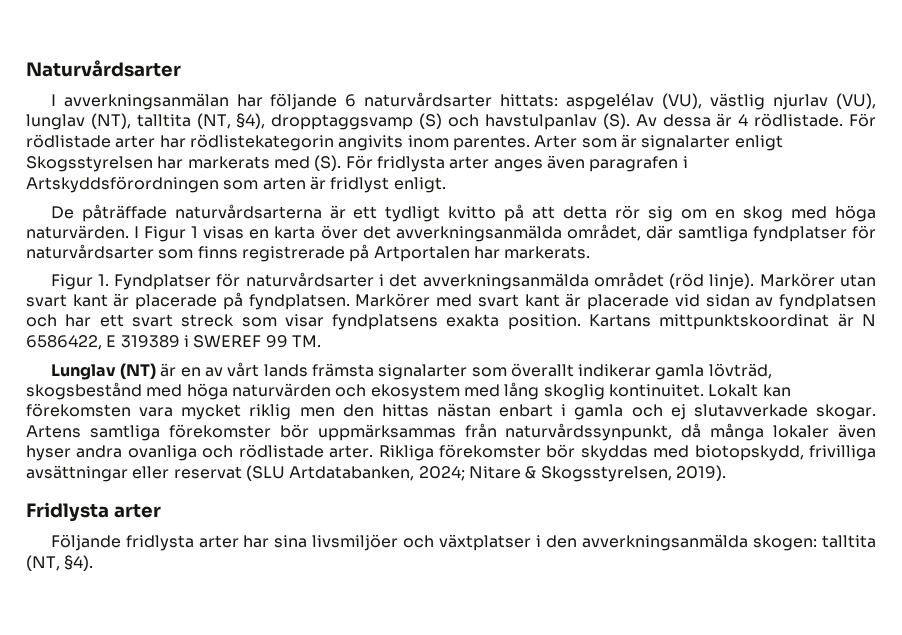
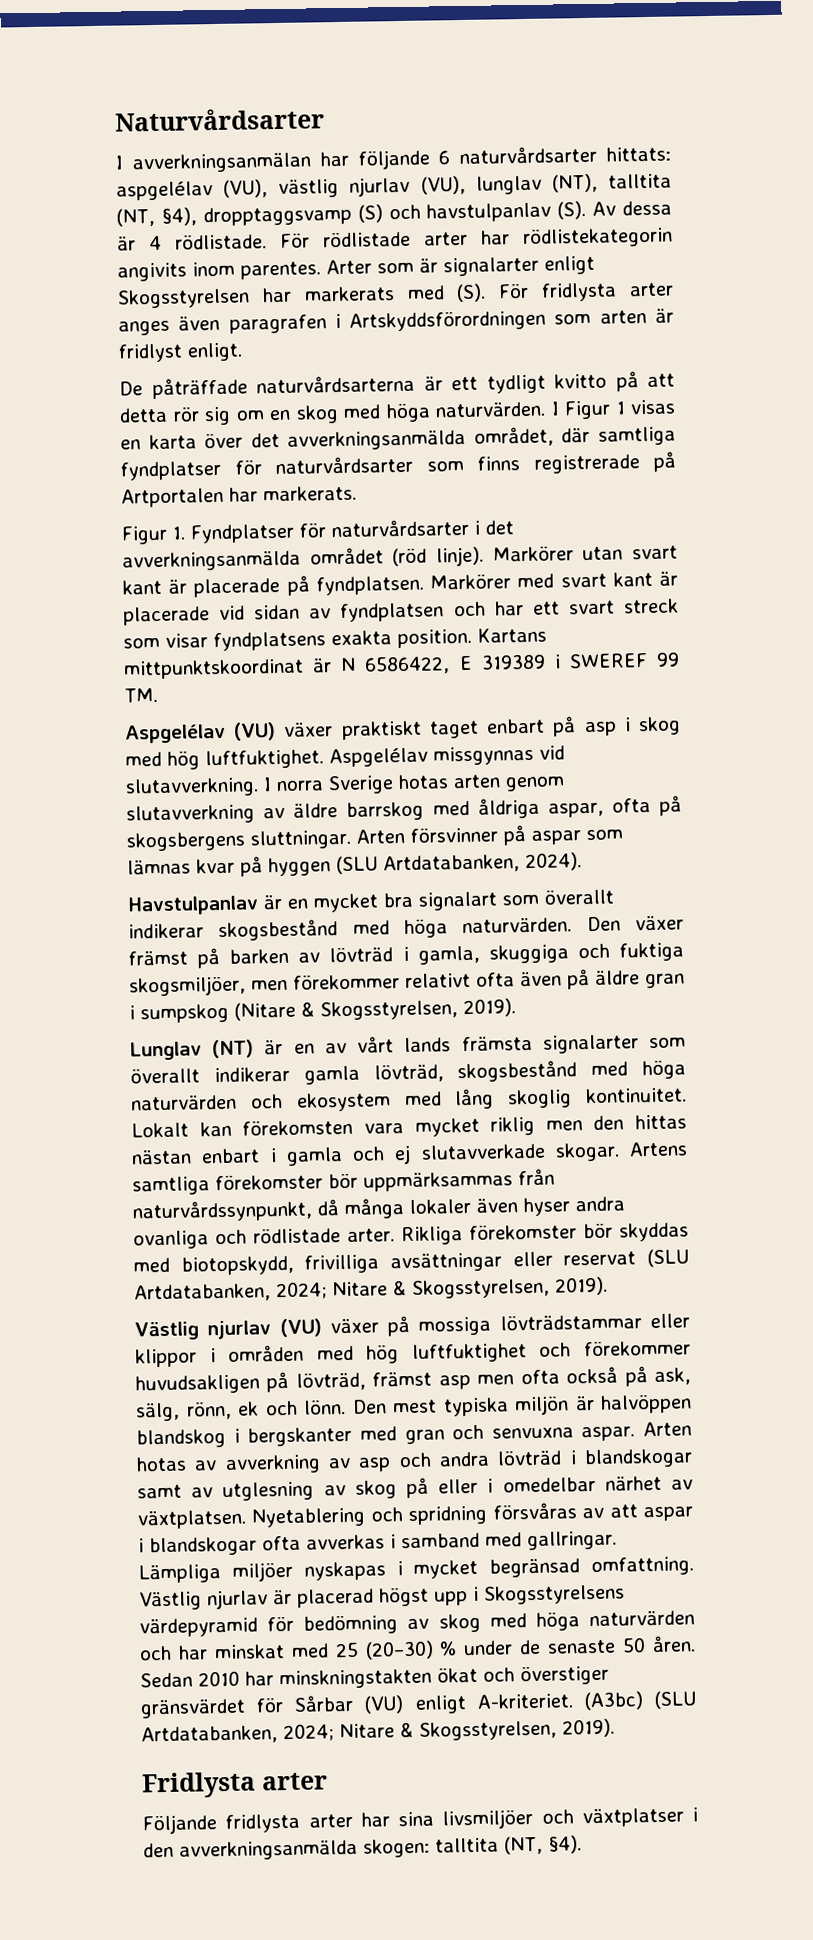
+ Aspgelélav (VU) växer praktiskt taget enbart på asp i skog med hög luftfuktighet. Aspgelélav missgynnas vid slutavverkning. I norra Sverige hotas arten genom slutavverkning av äldre barrskog med åldriga aspar, ofta på skogsbergens sluttningar. Arten försvinner på aspar som lämnas kvar på hyggen (SLU Artdatabanken, 2024).
+ Havstulpanlav är en mycket bra signalart som överallt indikerar skogsbestånd med höga naturvärden. Den växer främst på barken av lövträd i gamla, skuggiga och fuktiga skogsmiljöer, men förekommer relativt ofta även på äldre gran i sumpskog (Nitare & Skogsstyrelsen, 2019).
+ Västlig njurlav (VU) växer på mossiga lövträdstammar eller klippor i områden med hög luftfuktighet och förekommer huvudsakligen på lövträd, främst asp men ofta också på ask, sälg, rönn, ek och lönn. Den mest typiska miljön är halvöppen blandskog i bergskanter med gran och senvuxna aspar. Arten hotas av avverkning av asp och andra lövträd i blandskogar samt av utglesning av skog på eller i omedelbar närhet av växtplatsen. Nyetablering och spridning försvåras av att aspar i blandskogar ofta avverkas i samband med gallringar. Lämpliga miljöer nyskapas i mycket begränsad omfattning. Västlig njurlav är placerad högst upp i Skogsstyrelsens värdepyramid för bedömning av skog med höga naturvärden och har minskat med 25 (20–30) % under de senaste 50 åren. Sedan 2010 har minskningstakten ökat och överstiger gränsvärdet för Sårbar (VU) enligt A-kriteriet. (A3bc) (SLU Artdatabanken, 2024; Nitare & Skogsstyrelsen, 2019).

